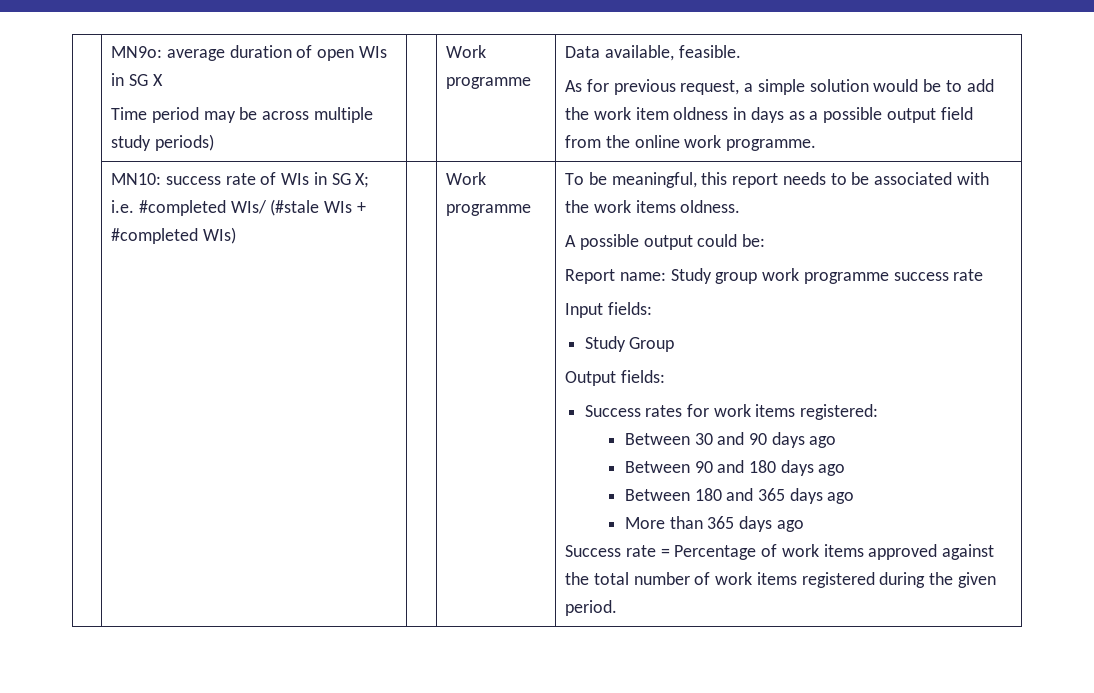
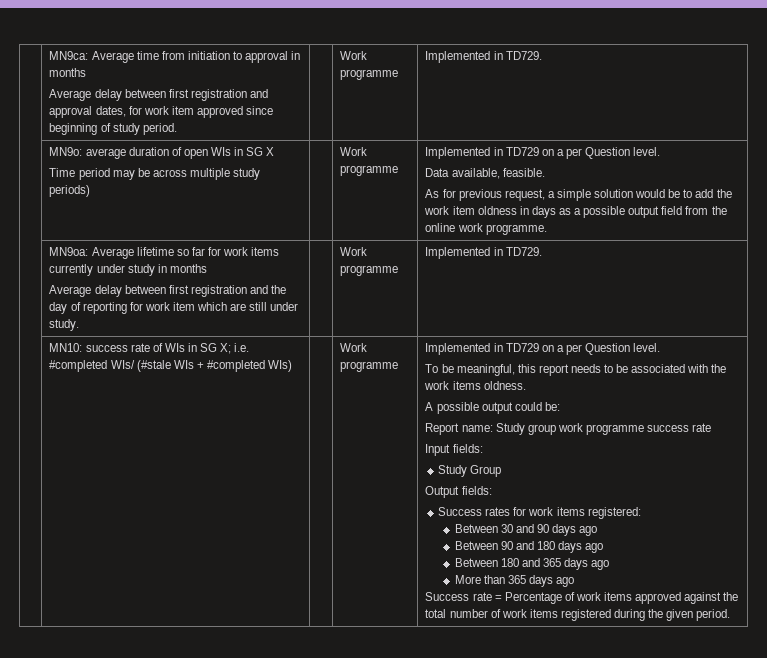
+ MN9ca: Average time from initiation to approval in months
+ Average delay between first registration and approval dates, for work item approved since beginning of study period. | | Work programme | Implemented in TD729.
- Time period may be across multiple study periods) | | Work programme
+ Time period may be across multiple study periods) | | Work programme | Implemented in TD729 on a per Question level.
+ | MN9oa: Average lifetime so far for work items currently under study in months
+ Average delay between first registration and the day of reporting for work item which are still under study. | | Work programme | Implemented in TD729.
- MN10: success rate of WIs in SG X; i.e. #completed WIs/ (#stale WIs + #completed WIs) | | Work programme
+ MN10: success rate of WIs in SG X; i.e. #completed WIs/ (#stale WIs + #completed WIs) | | Work programme | Implemented in TD729 on a per Question level.

